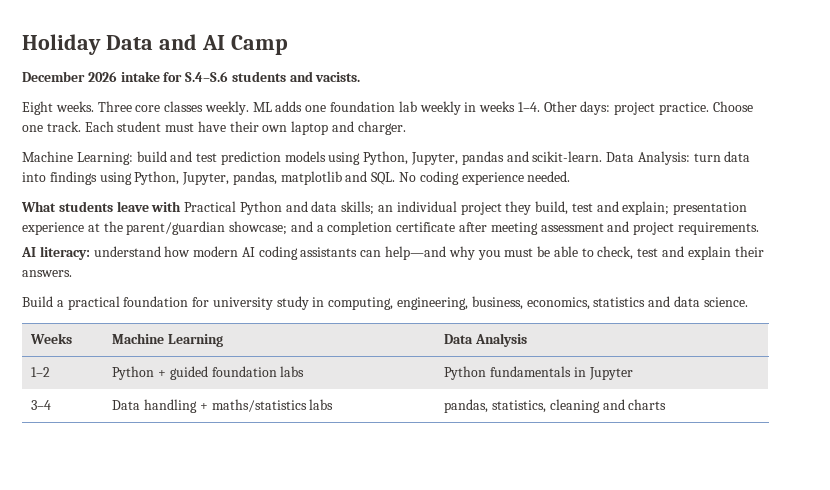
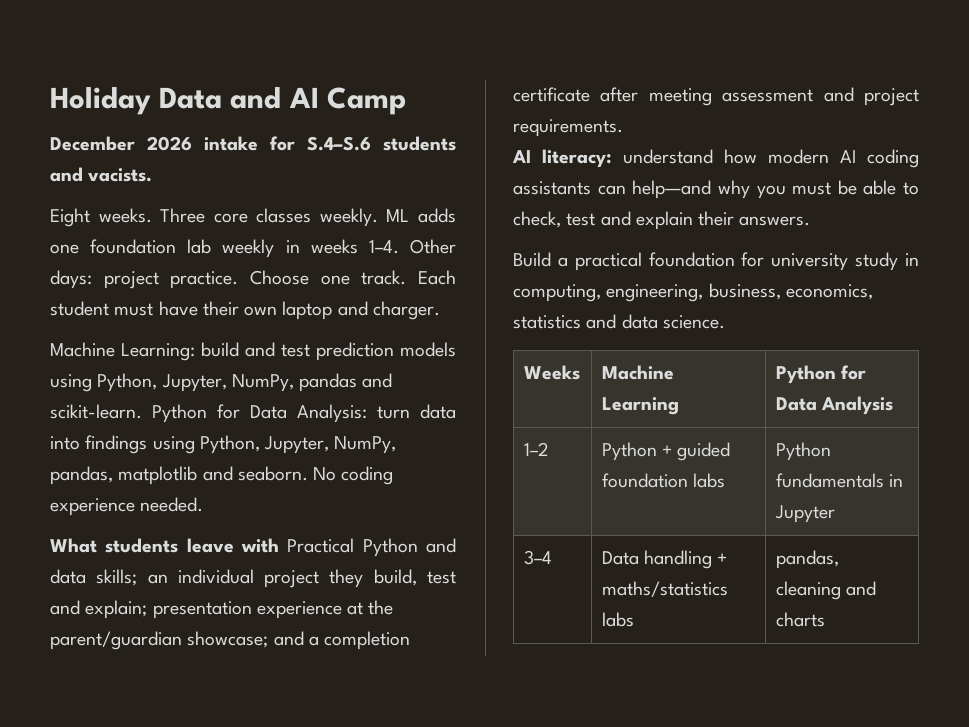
- Machine Learning: build and test prediction models using Python, Jupyter, pandas and scikit-learn.
+ Machine Learning: build and test prediction models using Python, Jupyter, NumPy, pandas and scikit-learn.
- Data Analysis: turn data into findings using Python, Jupyter, pandas, matplotlib and SQL. No coding experience needed.
+ Python for Data Analysis: turn data into findings using Python, Jupyter, NumPy, pandas, matplotlib and seaborn. No coding experience needed.
- Weeks | Machine Learning | Data Analysis
+ Weeks | Machine Learning | Python for Data Analysis
- 3–4 | Data handling + maths/statistics labs | pandas, statistics, cleaning and charts
+ 3–4 | Data handling + maths/statistics labs | pandas, cleaning and charts

